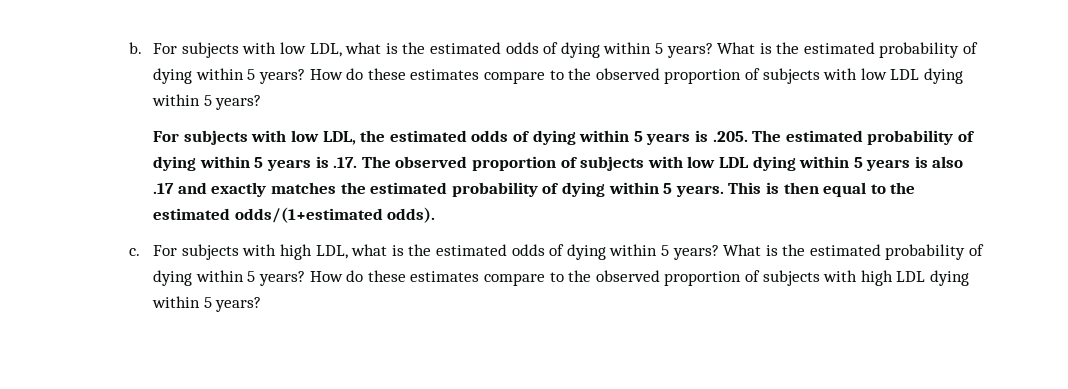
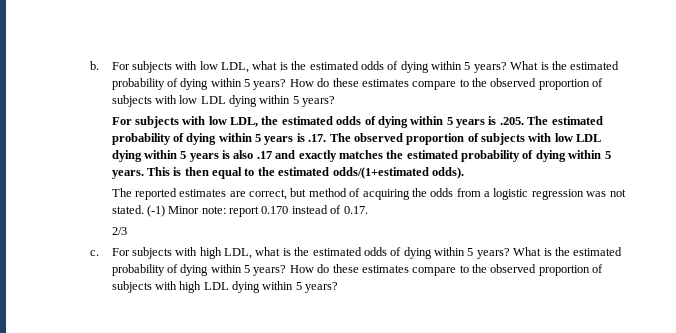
+ The reported estimates are correct, but method of acquiring the odds from a logistic regression was not stated. (-1) Minor note: report 0.170 instead of 0.17.
+ 2/3

